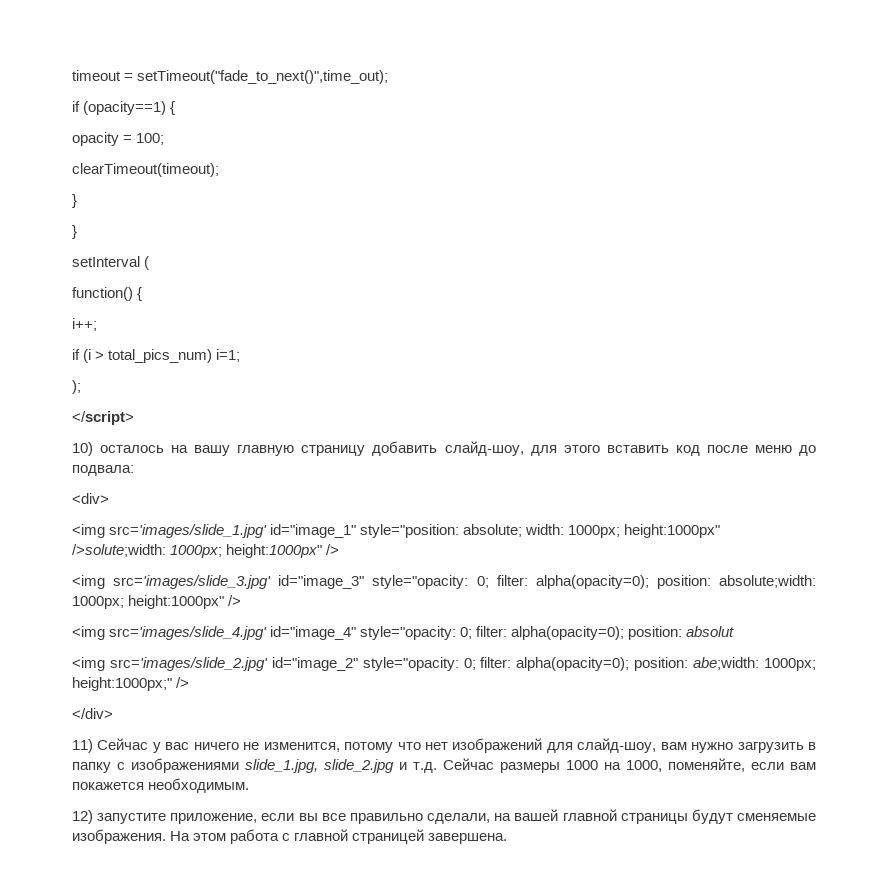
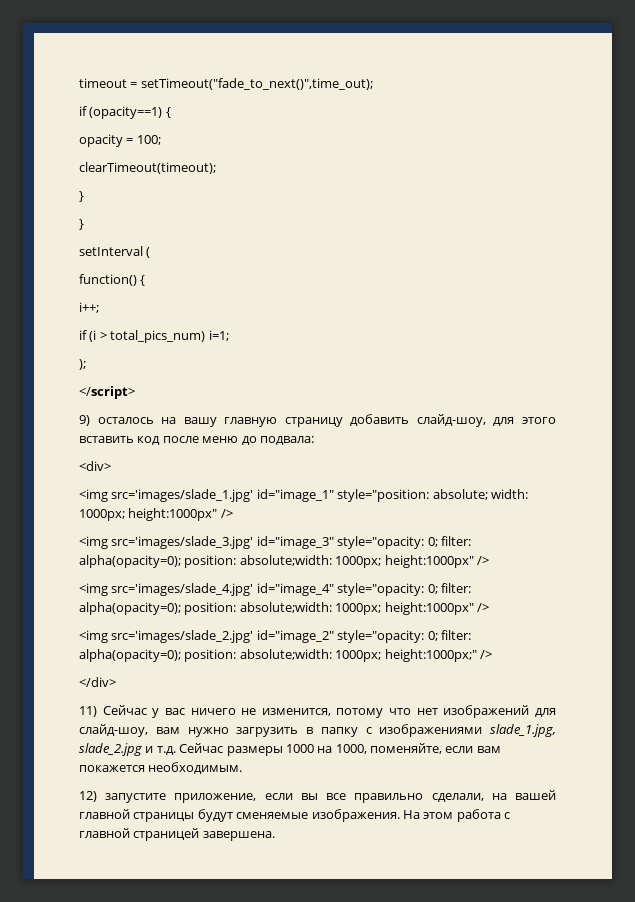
- 10) осталось на вашу главную страницу добавить слайд-шоу, для этого вставить код после меню до подвала:
+ 9) осталось на вашу главную страницу добавить слайд-шоу, для этого вставить код после меню до подвала:
- <img src='images/slide_1.jpg' id="image_1" style="position: absolute; width: 1000px; height:1000px" />solute;width: 1000px; height:1000px" />
- <img src='images/slide_3.jpg' id="image_3" style="opacity: 0; filter: alpha(opacity=0); position: absolute;width: 1000px; height:1000px" />
+ <img src='images/slade_1.jpg' id="image_1" style="position: absolute; width: 1000px; height:1000px" />
+ <img src='images/slade_3.jpg' id="image_3" style="opacity: 0; filter: alpha(opacity=0); position: absolute;width: 1000px; height:1000px" />
- <img src='images/slide_4.jpg' id="image_4" style="opacity: 0; filter: alpha(opacity=0); position: absolut
- <img src='images/slide_2.jpg' id="image_2" style="opacity: 0; filter: alpha(opacity=0); position: abe;width: 1000px; height:1000px;" />
+ <img src='images/slade_4.jpg' id="image_4" style="opacity: 0; filter: alpha(opacity=0); position: absolute;width: 1000px; height:1000px" />
+ <img src='images/slade_2.jpg' id="image_2" style="opacity: 0; filter: alpha(opacity=0); position: absolute;width: 1000px; height:1000px;" />
- 11) Сейчас у вас ничего не изменится, потому что нет изображений для слайд-шоу, вам нужно загрузить в папку с изображениями slide_1.jpg, slide_2.jpg и т.д. Сейчас размеры 1000 на 1000, поменяйте, если вам покажется необходимым.
+ 11) Сейчас у вас ничего не изменится, потому что нет изображений для слайд-шоу, вам нужно загрузить в папку с изображениями slade_1.jpg, slade_2.jpg и т.д. Сейчас размеры 1000 на 1000, поменяйте, если вам покажется необходимым.

